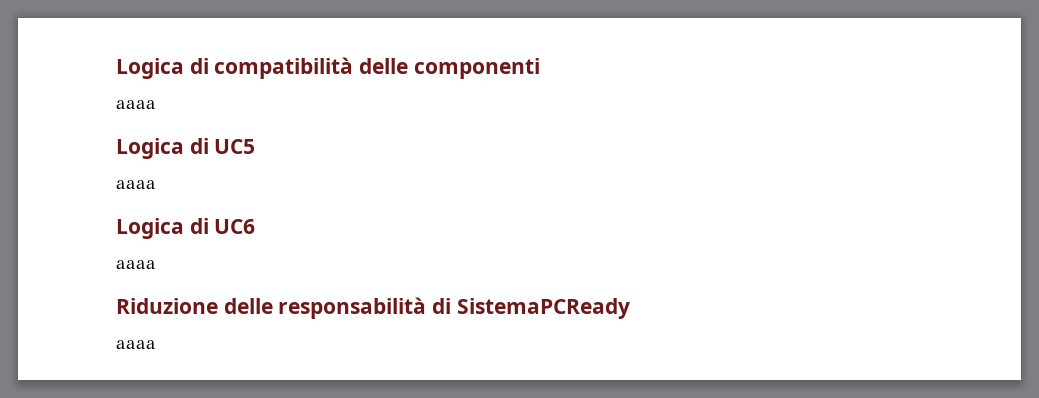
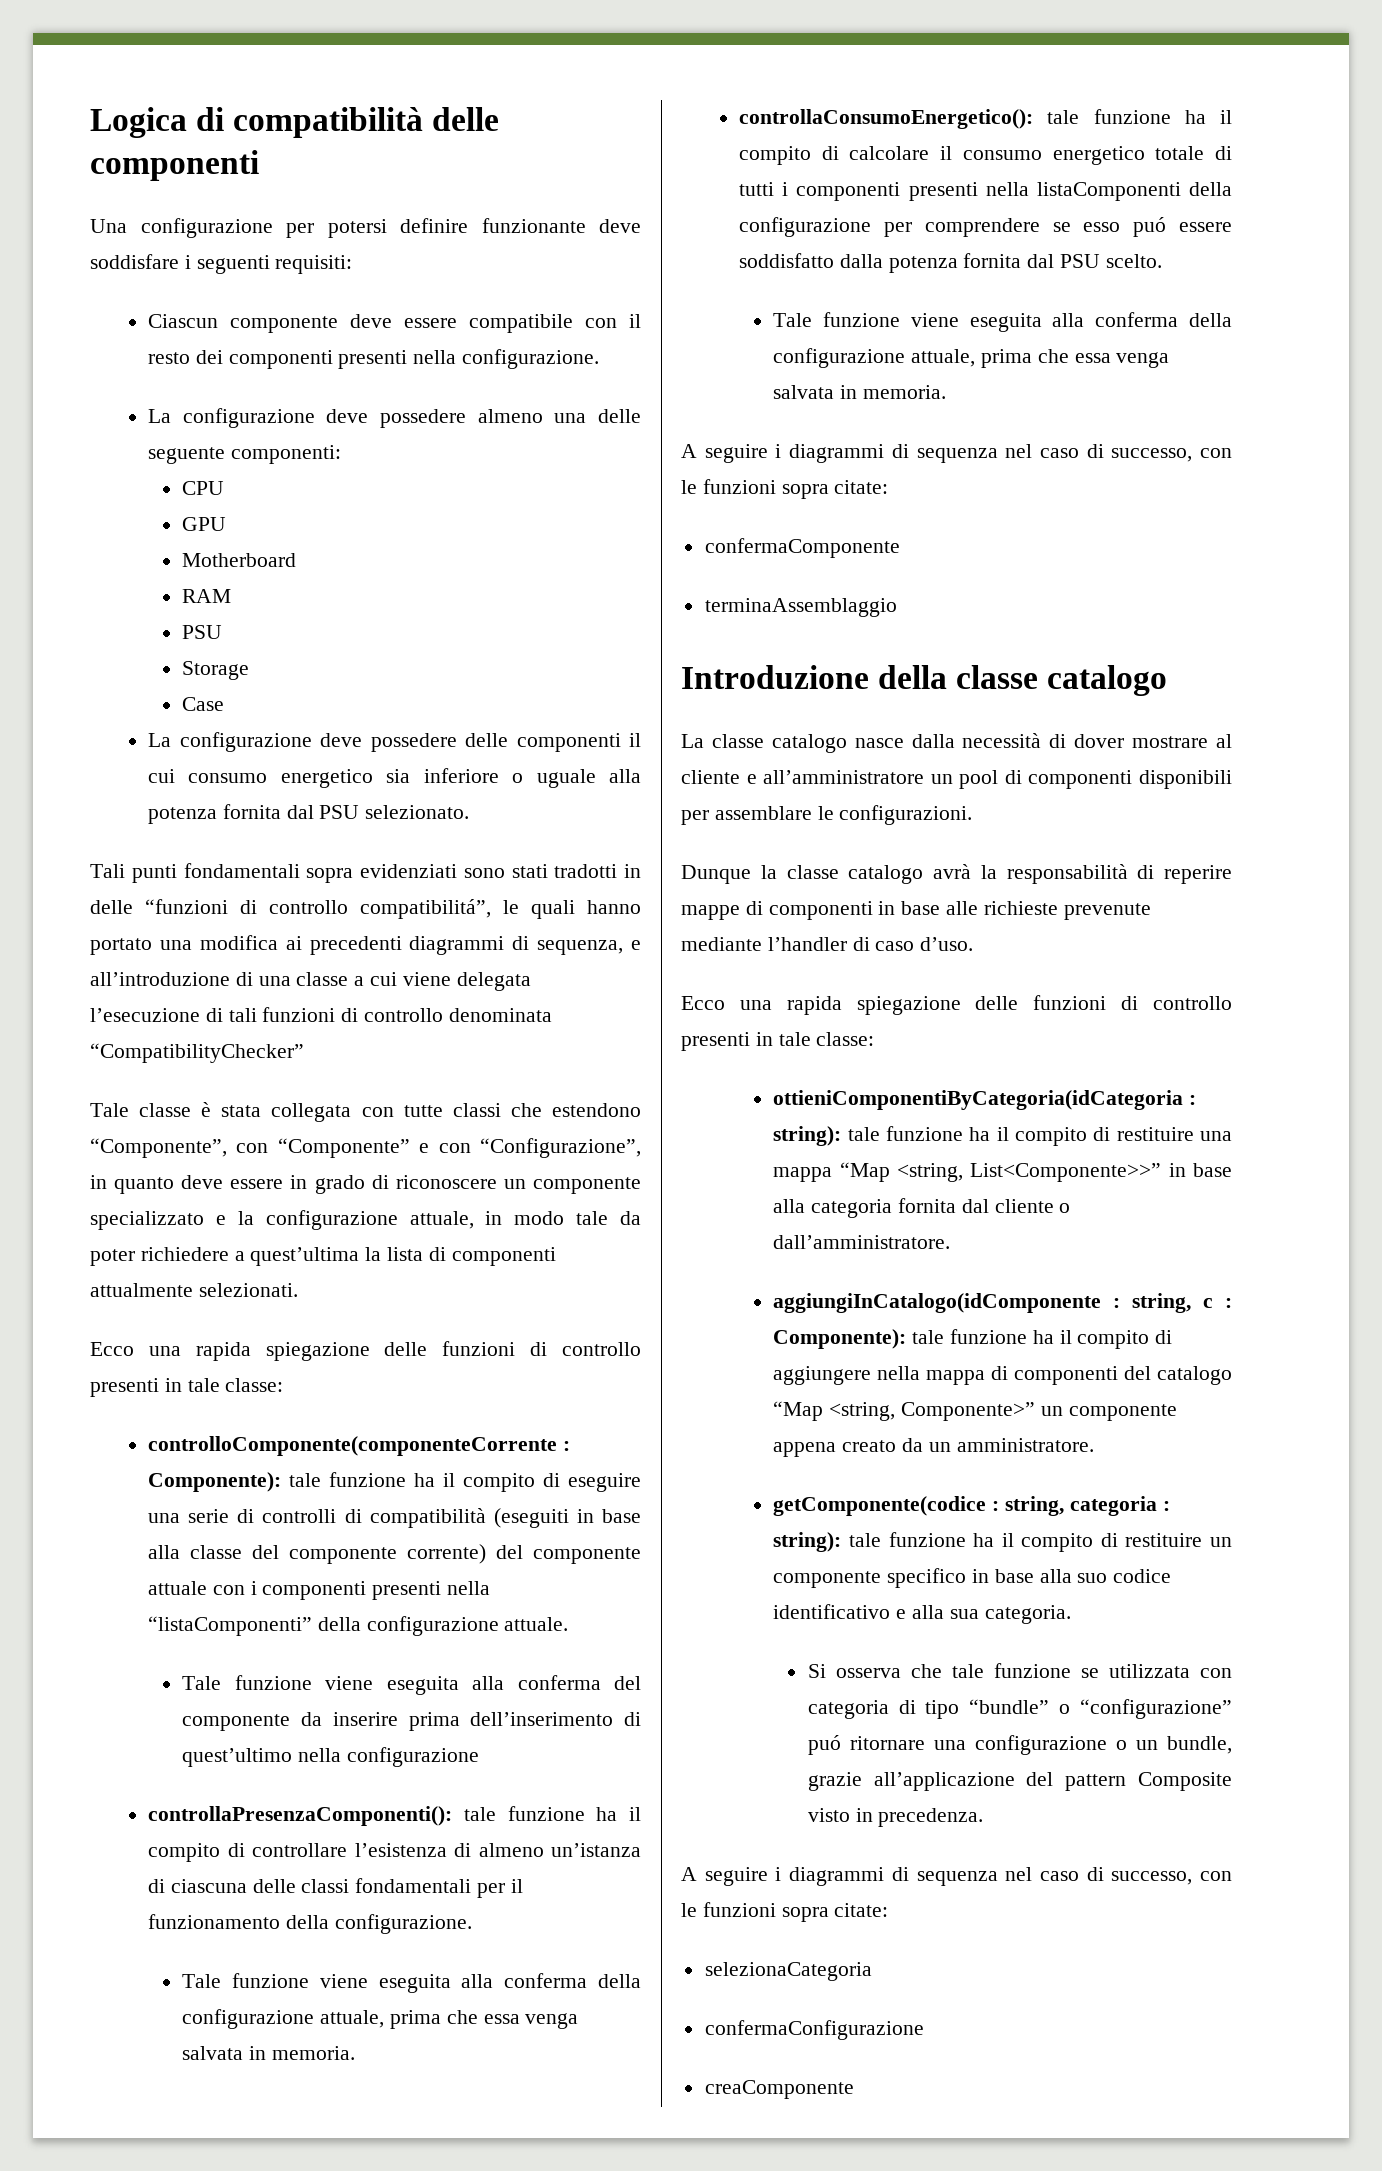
  Logica di compatibilità delle componenti
- aaaa
- Logica di UC5
- aaaa
- Logica di UC6
- aaaa
- Riduzione delle responsabilità di SistemaPCReady
- aaaa
+ Una configurazione per potersi definire funzionante deve soddisfare i seguenti requisiti:
+ Ciascun componente deve essere compatibile con il resto dei componenti presenti nella configurazione.
+ La configurazione deve possedere almeno una delle seguente componenti:
+ CPU
+ GPU
+ Motherboard
+ RAM
+ PSU
+ Storage
+ Case
+ La configurazione deve possedere delle componenti il cui consumo energetico sia inferiore o uguale alla potenza fornita dal PSU selezionato.
+ Tali punti fondamentali sopra evidenziati sono stati tradotti in delle “funzioni di controllo compatibilitá”, le quali hanno portato una modifica ai precedenti diagrammi di sequenza, e all’introduzione di una classe a cui viene delegata l’esecuzione di tali funzioni di controllo denominata “CompatibilityChecker”
+ Tale classe è stata collegata con tutte classi che estendono “Componente”, con “Componente” e con “Configurazione”, in quanto deve essere in grado di riconoscere un componente specializzato e la configurazione attuale, in modo tale da poter richiedere a quest’ultima la lista di componenti attualmente selezionati.
+ Ecco una rapida spiegazione delle funzioni di controllo presenti in tale classe:
+ controlloComponente(componenteCorrente : Componente): tale funzione ha il compito di eseguire una serie di controlli di compatibilità (eseguiti in base alla classe del componente corrente) del componente attuale con i componenti presenti nella “listaComponenti” della configurazione attuale.
+ Tale funzione viene eseguita alla conferma del componente da inserire prima dell’inserimento di quest’ultimo nella configurazione
+ controllaPresenzaComponenti(): tale funzione ha il compito di controllare l’esistenza di almeno un’istanza di ciascuna delle classi fondamentali per il funzionamento della configurazione.
+ Tale funzione viene eseguita alla conferma della configurazione attuale, prima che essa venga salvata in memoria.
+ controllaConsumoEnergetico(): tale funzione ha il compito di calcolare il consumo energetico totale di tutti i componenti presenti nella listaComponenti della configurazione per comprendere se esso puó essere soddisfatto dalla potenza fornita dal PSU scelto.
+ Tale funzione viene eseguita alla conferma della configurazione attuale, prima che essa venga salvata in memoria.
+ A seguire i diagrammi di sequenza nel caso di successo, con le funzioni sopra citate:
+ confermaComponente
+ terminaAssemblaggio
+ Introduzione della classe catalogo
+ La classe catalogo nasce dalla necessità di dover mostrare al cliente e all’amministratore un pool di componenti disponibili per assemblare le configurazioni.
+ Dunque la classe catalogo avrà la responsabilità di reperire mappe di componenti in base alle richieste prevenute mediante l’handler di caso d’uso.
+ Ecco una rapida spiegazione delle funzioni di controllo presenti in tale classe:
+ ottieniComponentiByCategoria(idCategoria : string): tale funzione ha il compito di restituire una mappa “Map <string, List<Componente>>” in base alla categoria fornita dal cliente o dall’amministratore.
+ aggiungiInCatalogo(idComponente : string, c : Componente): tale funzione ha il compito di aggiungere nella mappa di componenti del catalogo “Map <string, Componente>” un componente appena creato da un amministratore.
+ getComponente(codice : string, categoria : string): tale funzione ha il compito di restituire un componente specifico in base alla suo codice identificativo e alla sua categoria.
+ Si osserva che tale funzione se utilizzata con categoria di tipo “bundle” o “configurazione” puó ritornare una configurazione o un bundle, grazie all’applicazione del pattern Composite visto in precedenza.
+ A seguire i diagrammi di sequenza nel caso di successo, con le funzioni sopra citate:
+ selezionaCategoria
+ confermaConfigurazione
+ creaComponente

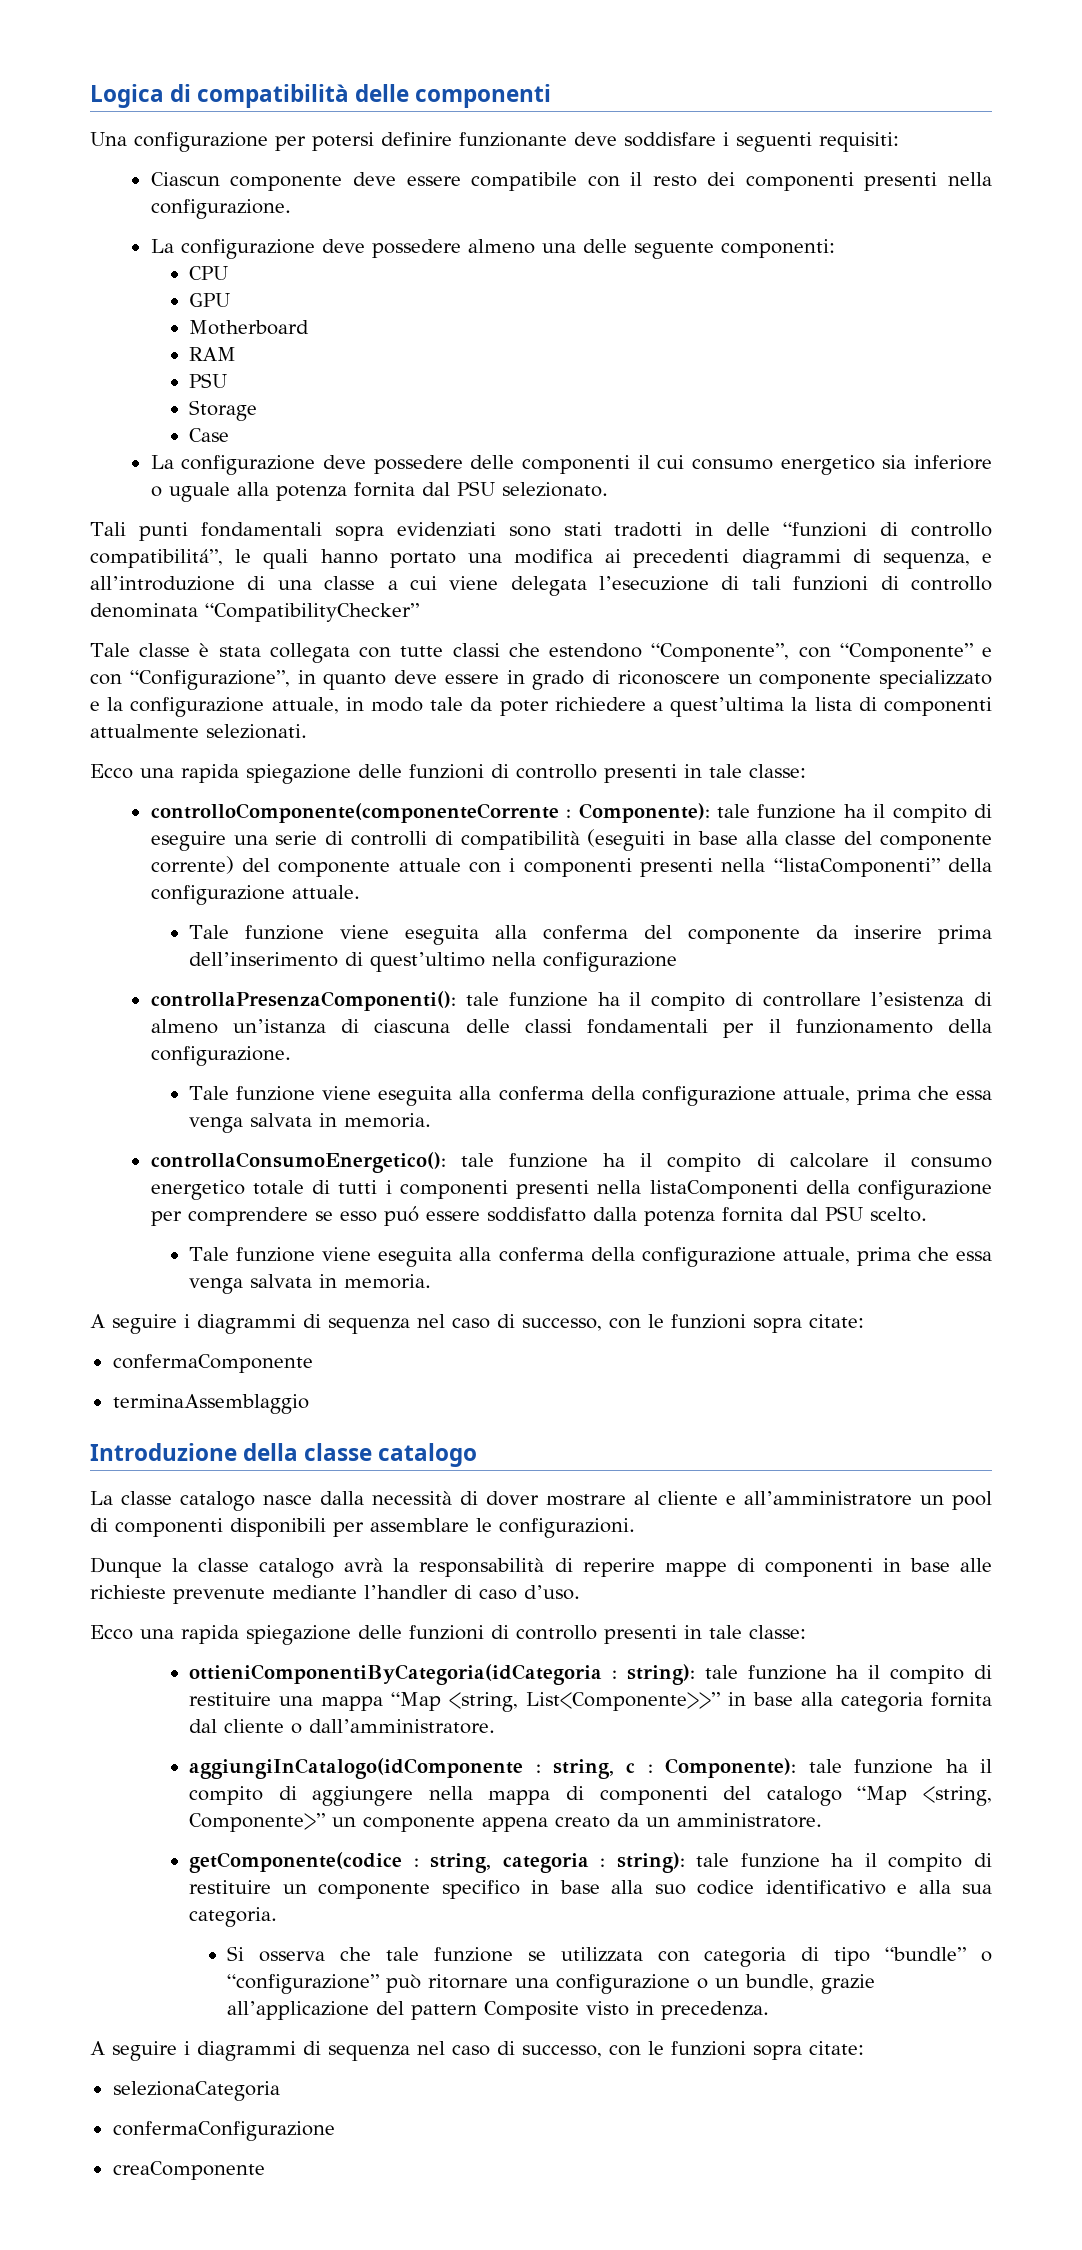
- Si osserva che tale funzione se utilizzata con categoria di tipo “bundle” o “configurazione” puó ritornare una configurazione o un bundle, grazie all’applicazione del pattern Composite visto in precedenza.
+ Si osserva che tale funzione se utilizzata con categoria di tipo “bundle” o “configurazione” può ritornare una configurazione o un bundle, grazie all’applicazione del pattern Composite visto in precedenza.

